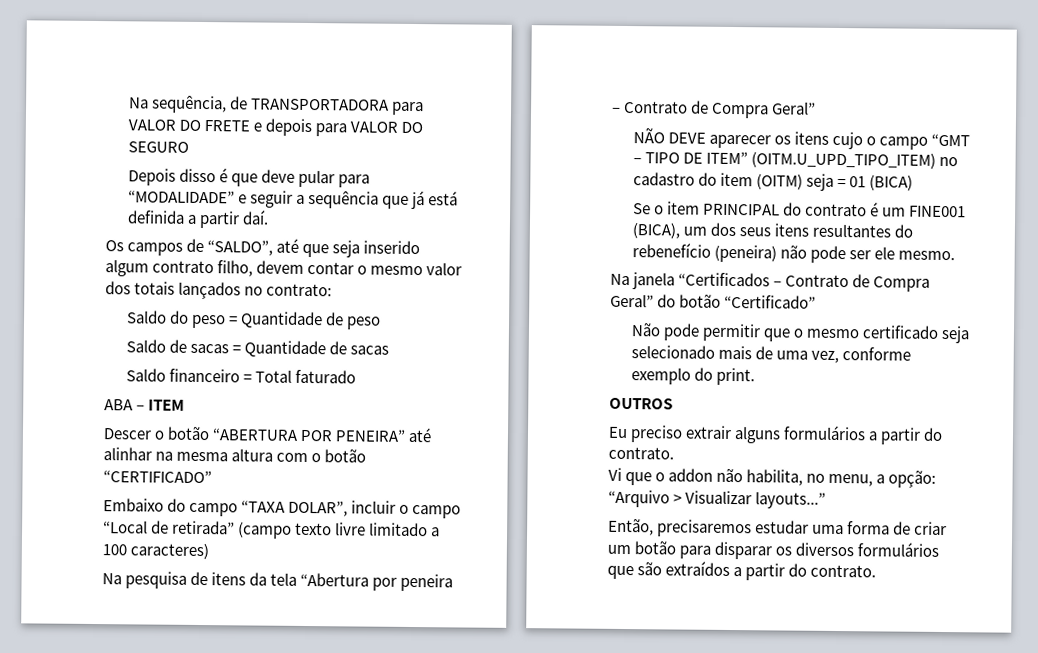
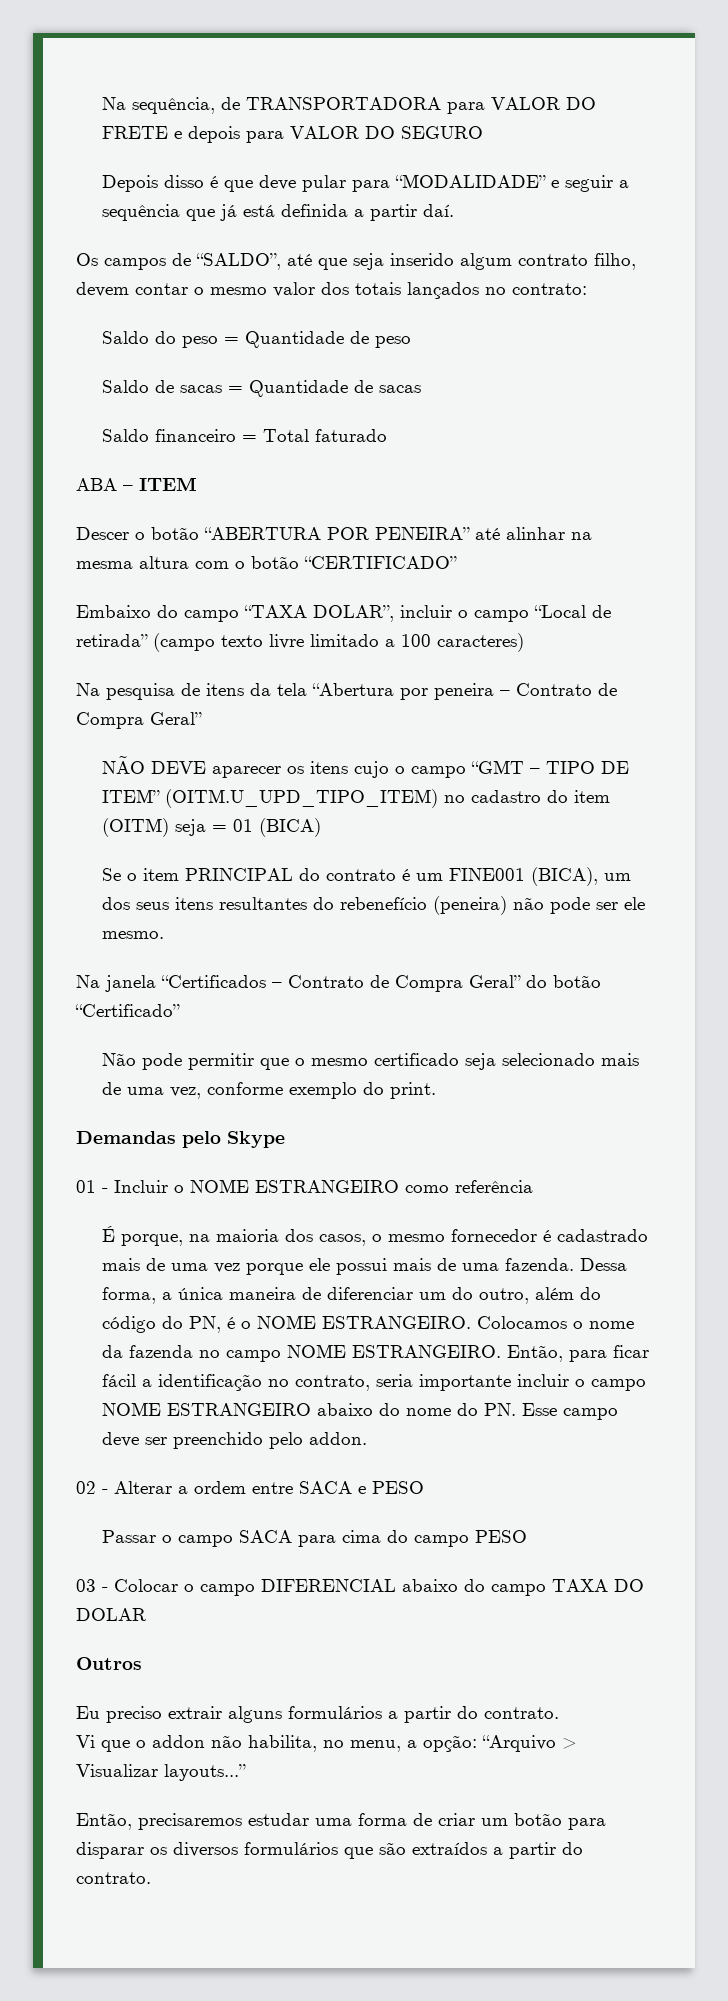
- OUTROS
+ Demandas pelo Skype
+ 01 - Incluir o NOME ESTRANGEIRO como referência
+ É porque, na maioria dos casos, o mesmo fornecedor é cadastrado mais de uma vez porque ele possui mais de uma fazenda. Dessa forma, a única maneira de diferenciar um do outro, além do código do PN, é o NOME ESTRANGEIRO. Colocamos o nome da fazenda no campo NOME ESTRANGEIRO. Então, para ficar fácil a identificação no contrato, seria importante incluir o campo NOME ESTRANGEIRO abaixo do nome do PN. Esse campo deve ser preenchido pelo addon.
+ 02 - Alterar a ordem entre SACA e PESO
+ Passar o campo SACA para cima do campo PESO
+ 03 - Colocar o campo DIFERENCIAL abaixo do campo TAXA DO DOLAR
+ Outros

